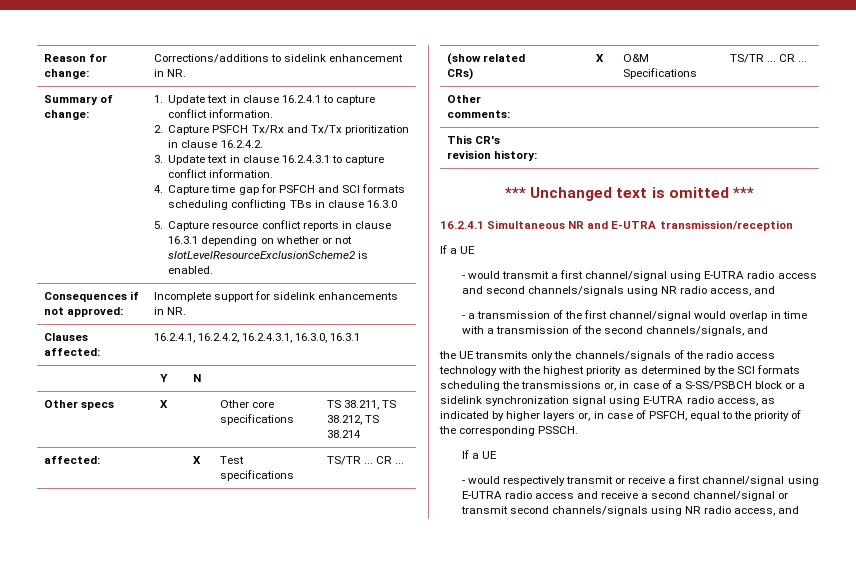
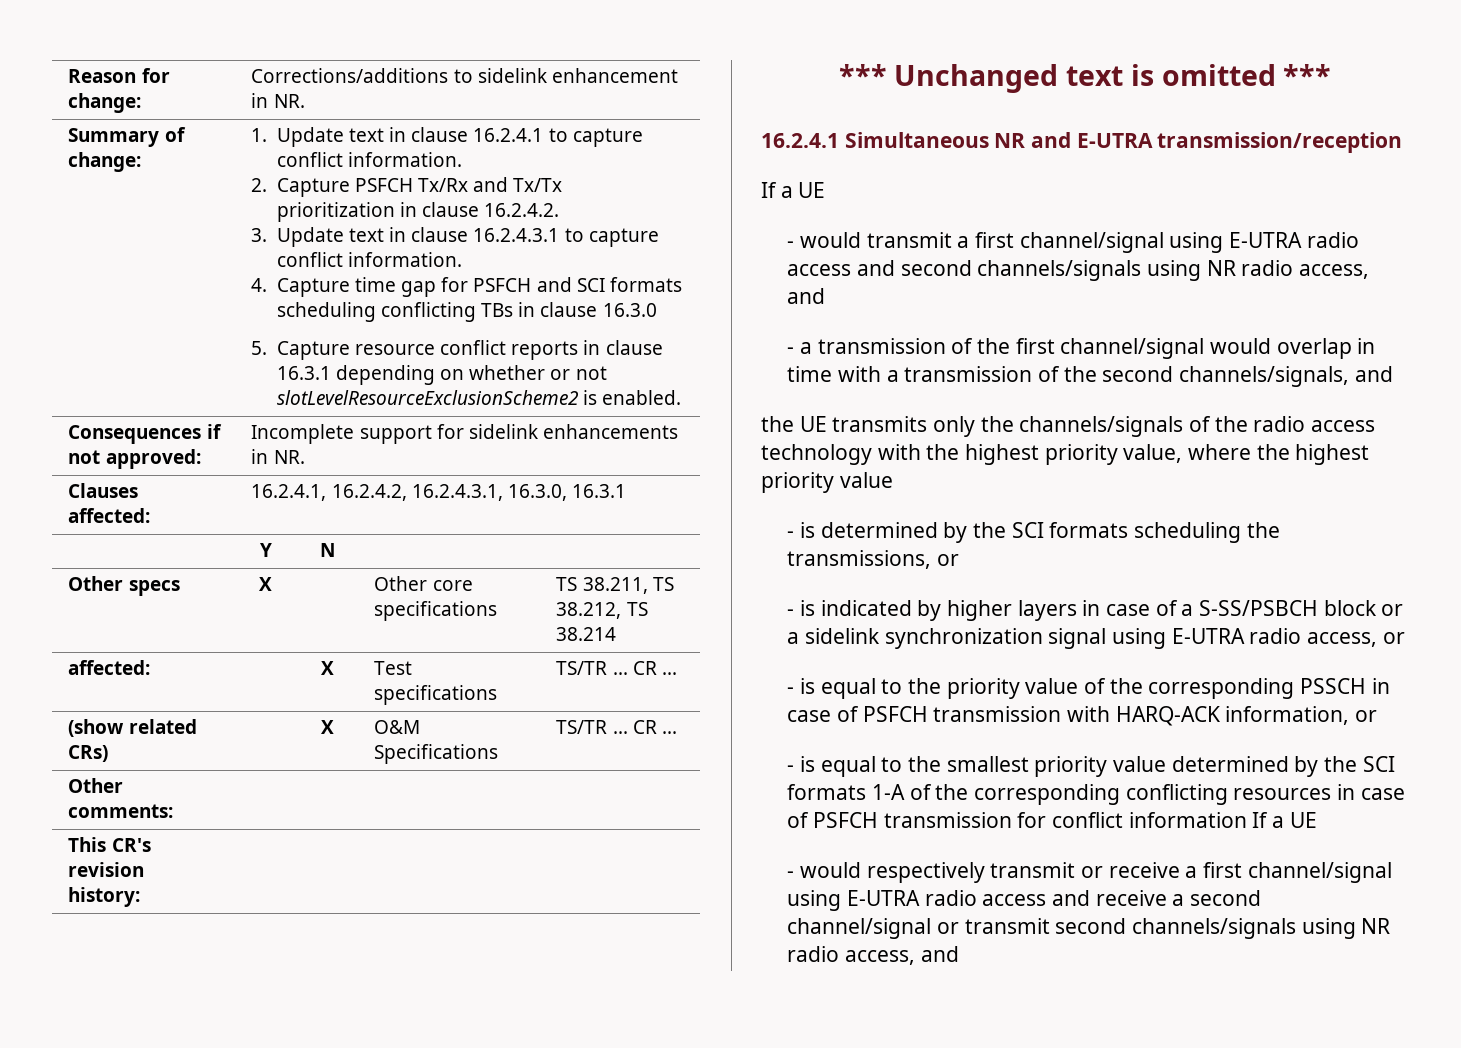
- the UE transmits only the channels/signals of the radio access technology with the highest priority as determined by the SCI formats scheduling the transmissions or, in case of a S-SS/PSBCH block or a sidelink synchronization signal using E-UTRA radio access, as indicated by higher layers or, in case of PSFCH, equal to the priority of the corresponding PSSCH.
- If a UE
+ the UE transmits only the channels/signals of the radio access technology with the highest priority value, where the highest priority value
+ - is determined by the SCI formats scheduling the transmissions, or
+ - is indicated by higher layers in case of a S-SS/PSBCH block or a sidelink synchronization signal using E-UTRA radio access, or
+ - is equal to the priority value of the corresponding PSSCH in case of PSFCH transmission with HARQ-ACK information, or
+ - is equal to the smallest priority value determined by the SCI formats 1-A of the corresponding conflicting resources in case of PSFCH transmission for conflict information If a UE

